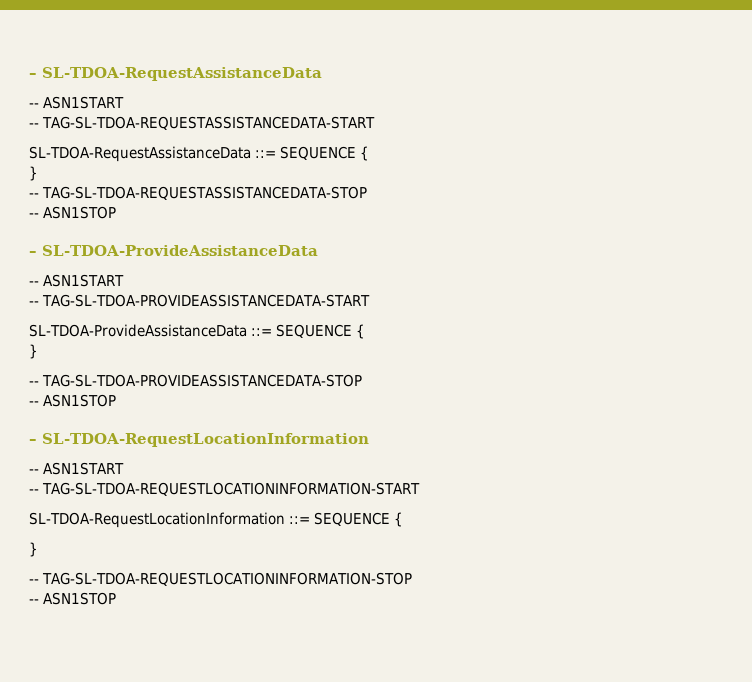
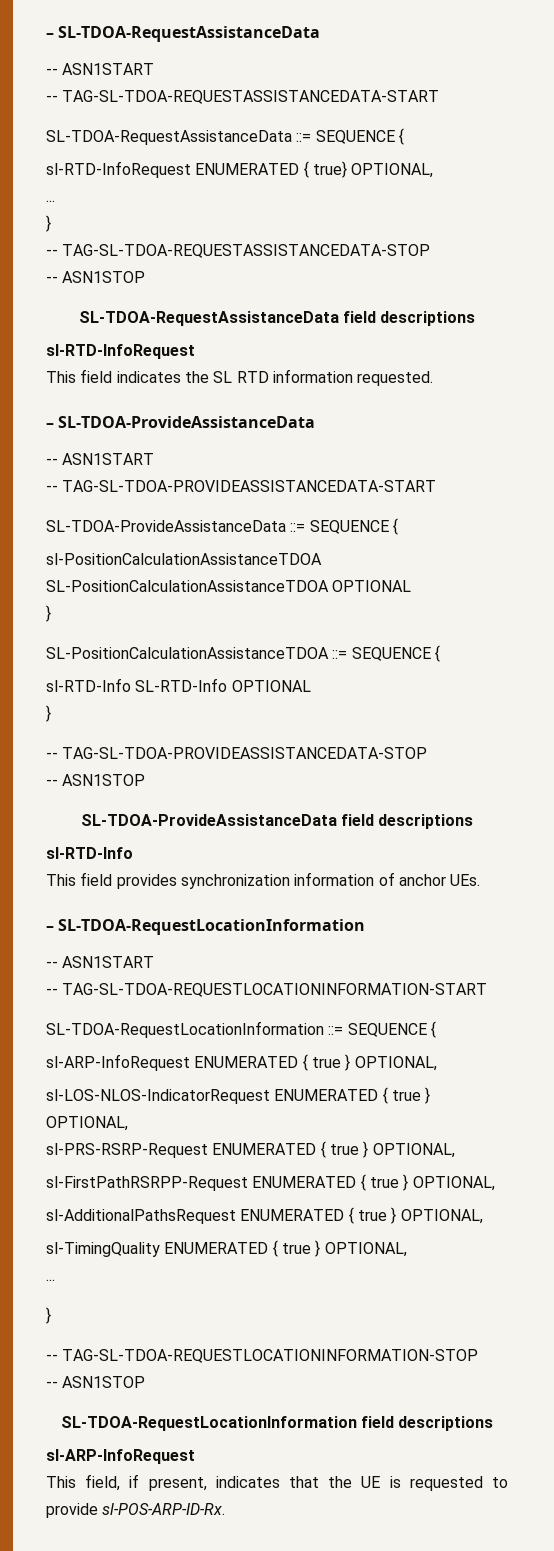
+ sl-RTD-InfoRequest ENUMERATED { true} OPTIONAL,
+ ...
+ SL-TDOA-RequestAssistanceData field descriptions
+ sl-RTD-InfoRequest
+ This field indicates the SL RTD information requested.
+ sl-PositionCalculationAssistanceTDOA SL-PositionCalculationAssistanceTDOA OPTIONAL
+ }
+ SL-PositionCalculationAssistanceTDOA ::= SEQUENCE {
+ sl-RTD-Info SL-RTD-Info OPTIONAL
+ SL-TDOA-ProvideAssistanceData field descriptions
+ sl-RTD-Info
+ This field provides synchronization information of anchor UEs.
+ sl-ARP-InfoRequest ENUMERATED { true } OPTIONAL,
+ sl-LOS-NLOS-IndicatorRequest ENUMERATED { true } OPTIONAL,
+ sl-PRS-RSRP-Request ENUMERATED { true } OPTIONAL,
+ sl-FirstPathRSRPP-Request ENUMERATED { true } OPTIONAL,
+ sl-AdditionalPathsRequest ENUMERATED { true } OPTIONAL,
+ sl-TimingQuality ENUMERATED { true } OPTIONAL,
+ ...
+ SL-TDOA-RequestLocationInformation field descriptions
+ sl-ARP-InfoRequest
+ This field, if present, indicates that the UE is requested to provide sl-POS-ARP-ID-Rx.

